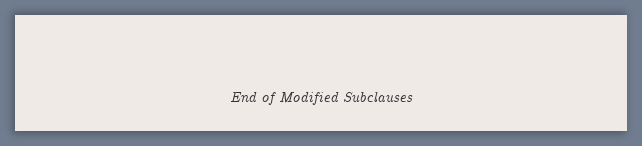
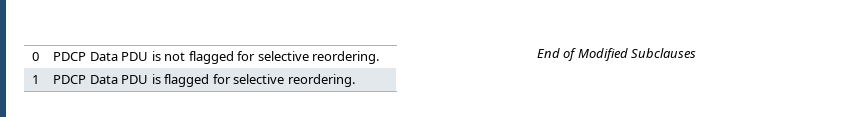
+ 0 | PDCP Data PDU is not flagged for selective reordering.
+ 1 | PDCP Data PDU is flagged for selective reordering.

